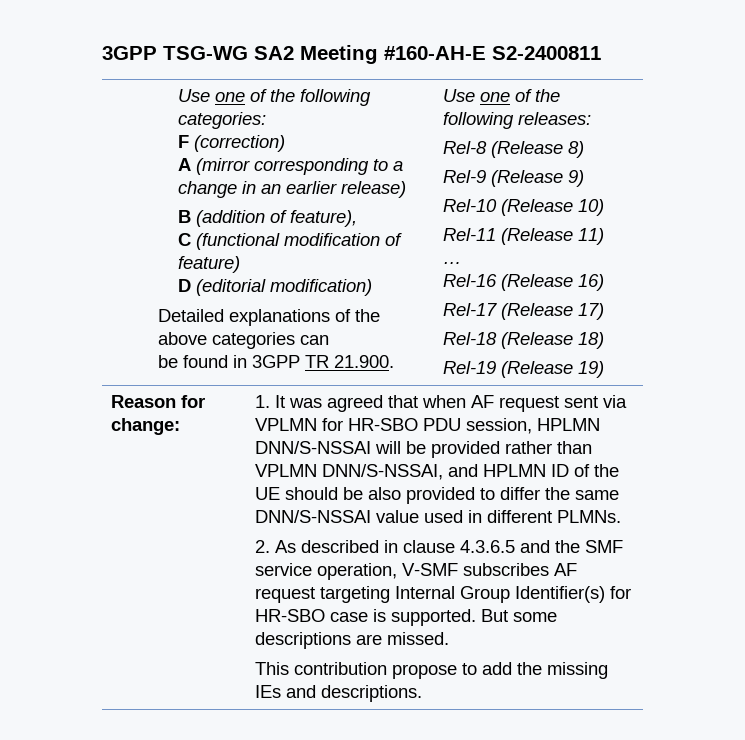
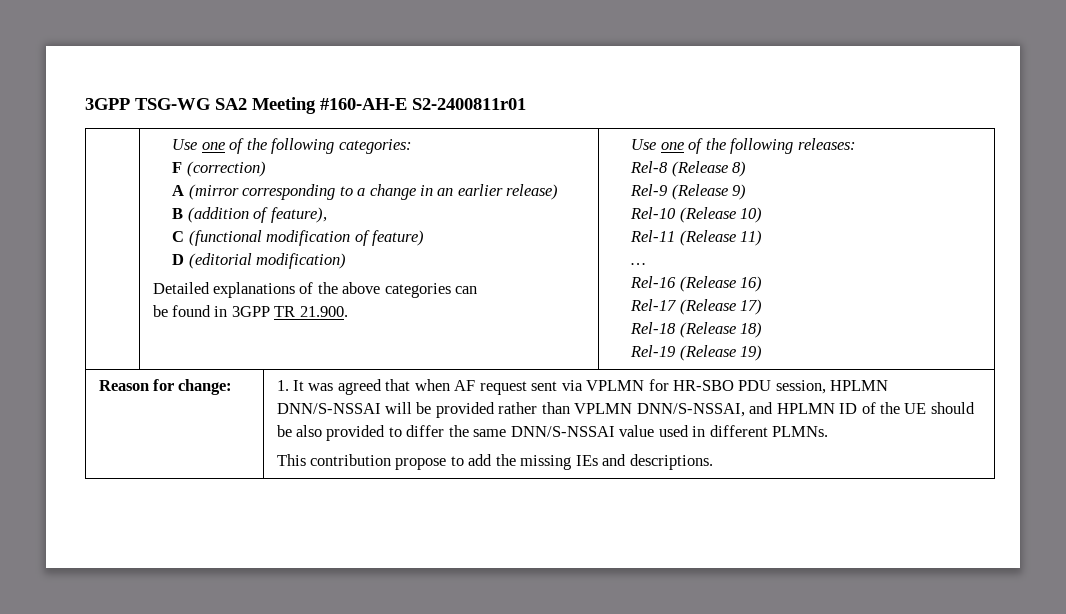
- 3GPP TSG-WG SA2 Meeting #160-AH-E S2-2400811
+ 3GPP TSG-WG SA2 Meeting #160-AH-E S2-2400811r01
- 2. As described in clause 4.3.6.5 and the SMF service operation, V-SMF subscribes AF request targeting Internal Group Identifier(s) for HR-SBO case is supported. But some descriptions are missed.

